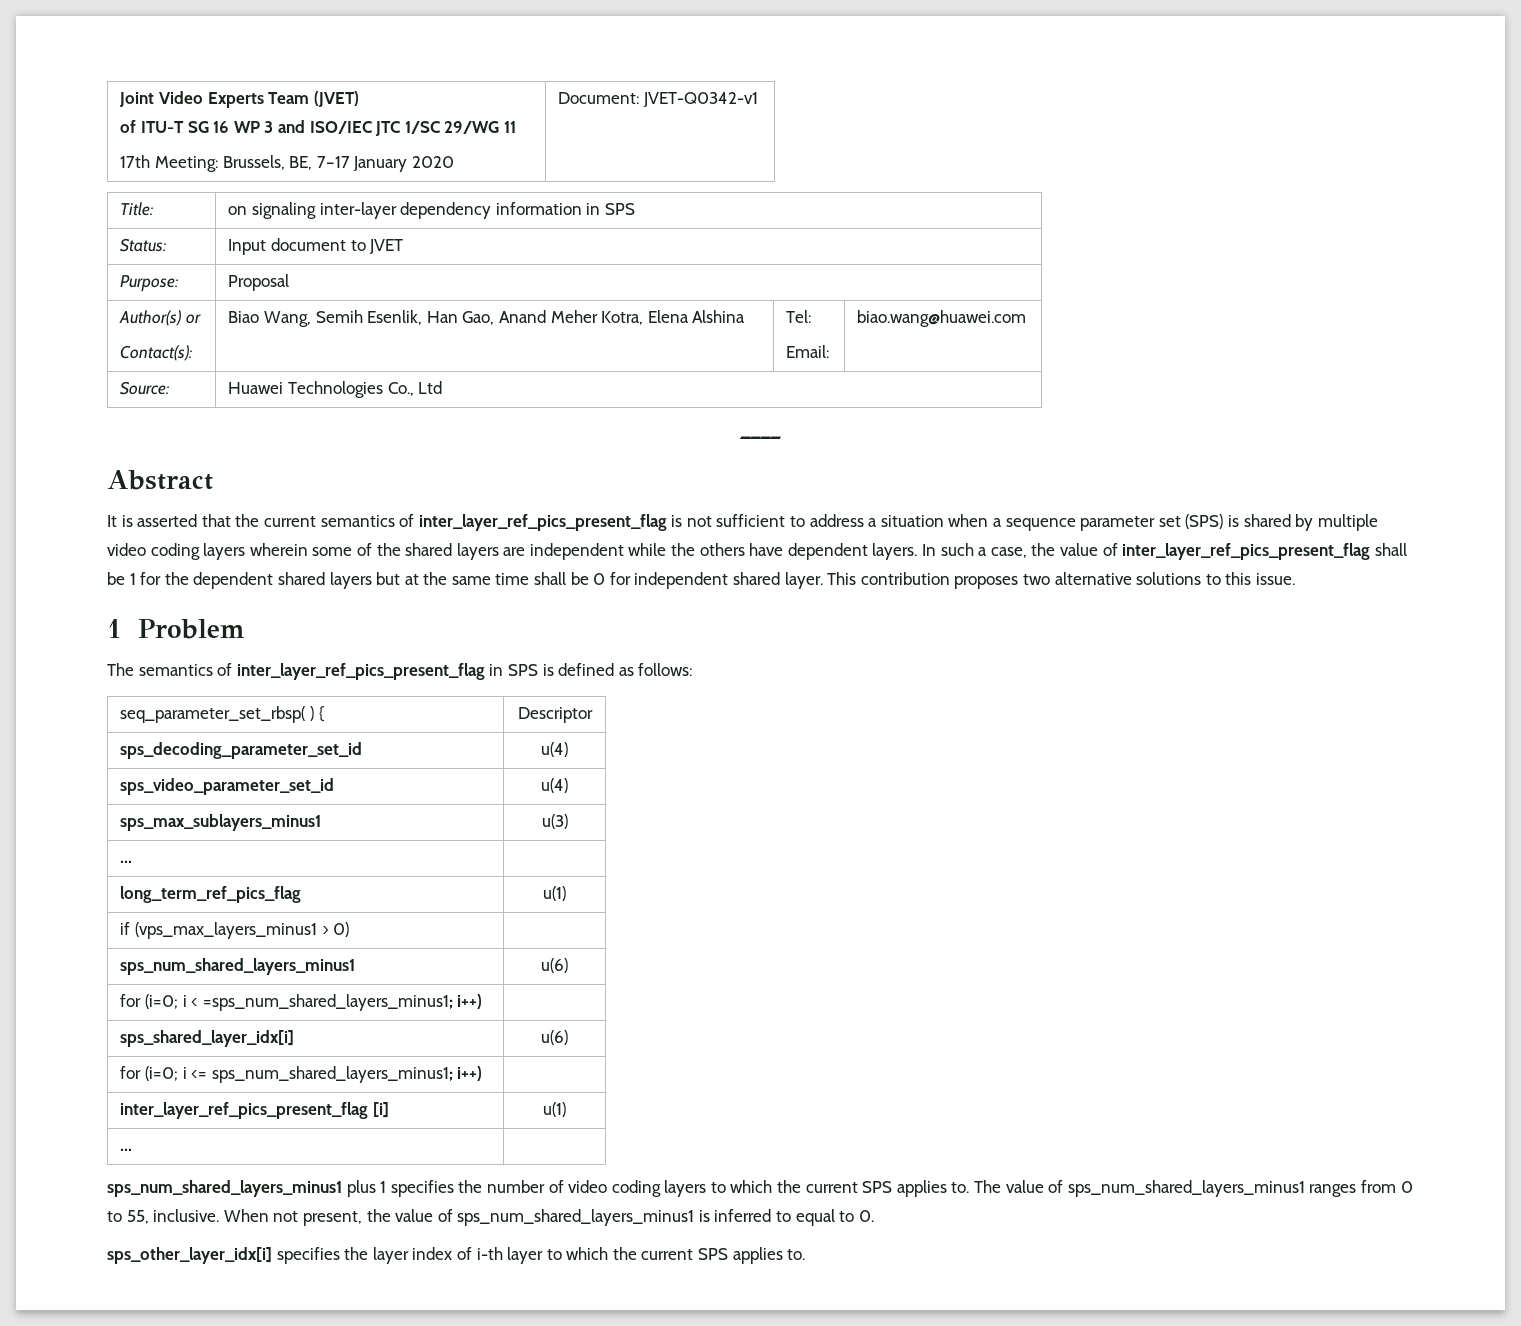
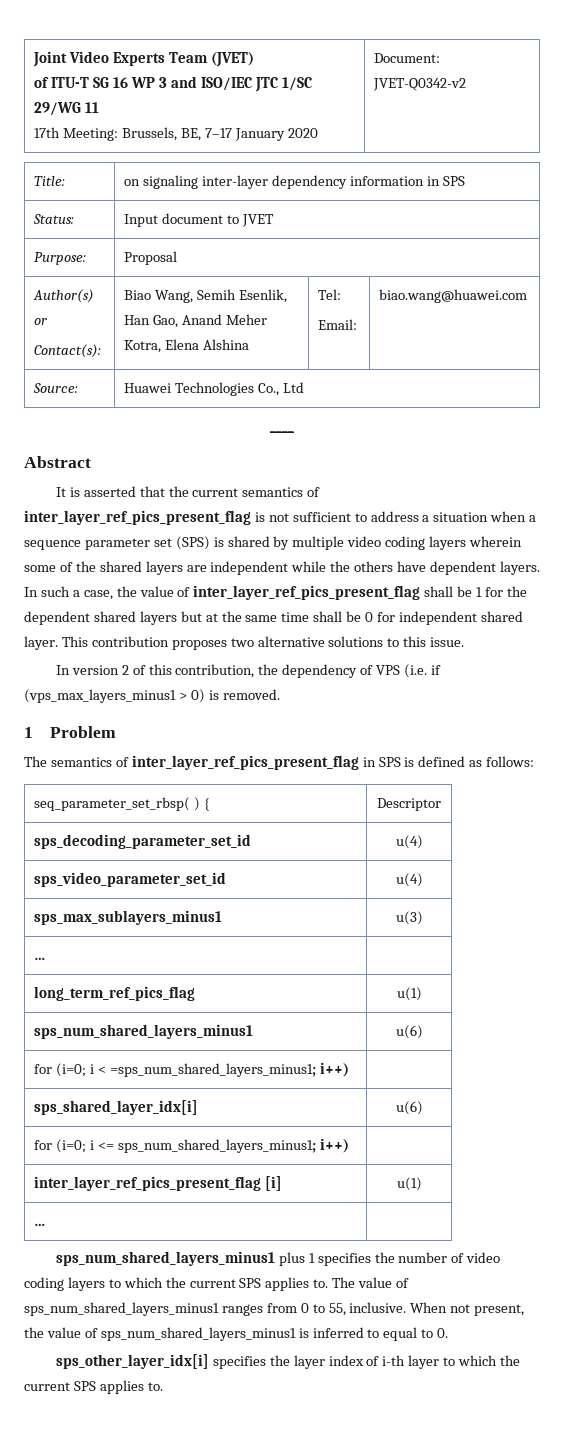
  Joint Video Experts Team (JVET)
  of ITU-T SG 16 WP 3 and ISO/IEC JTC 1/SC 29/WG 11
- 17th Meeting: Brussels, BE, 7–17 January 2020 | Document: JVET-Q0342-v1
+ 17th Meeting: Brussels, BE, 7–17 January 2020 | Document: JVET-Q0342-v2
+ In version 2 of this contribution, the dependency of VPS (i.e. if (vps_max_layers_minus1 > 0) is removed.
- if (vps_max_layers_minus1 > 0) |

